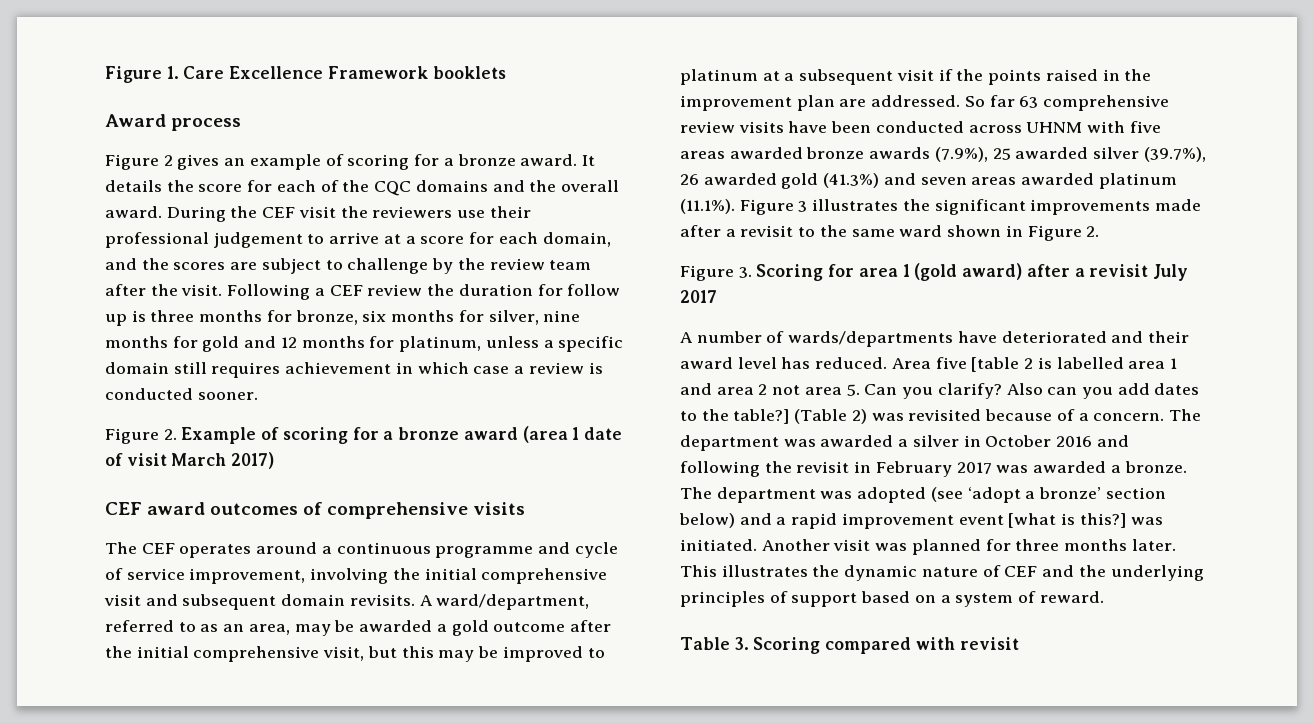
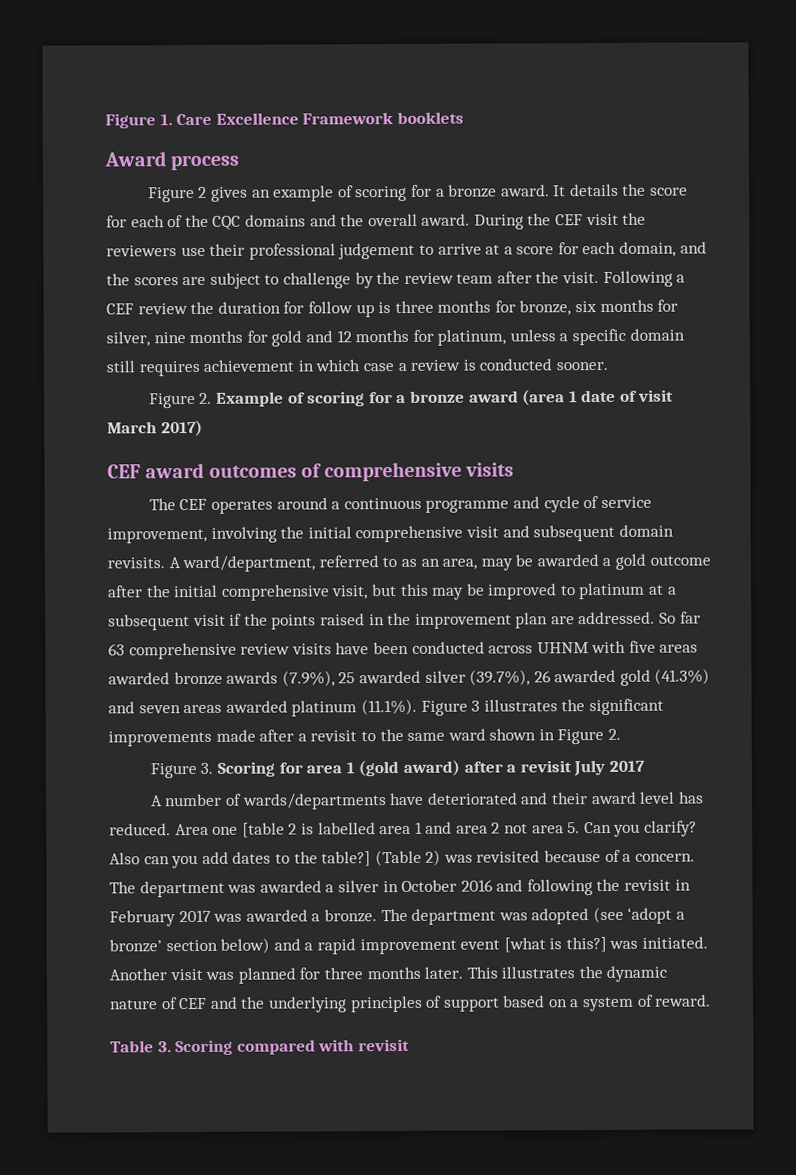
- Area five [table 2 is labelled area 1 and area 2 not area 5. Can you clarify?
+ Area one [table 2 is labelled area 1 and area 2 not area 5. Can you clarify?

